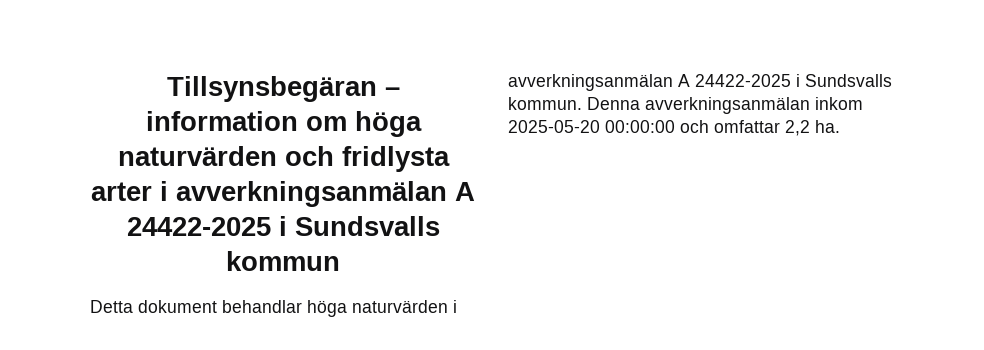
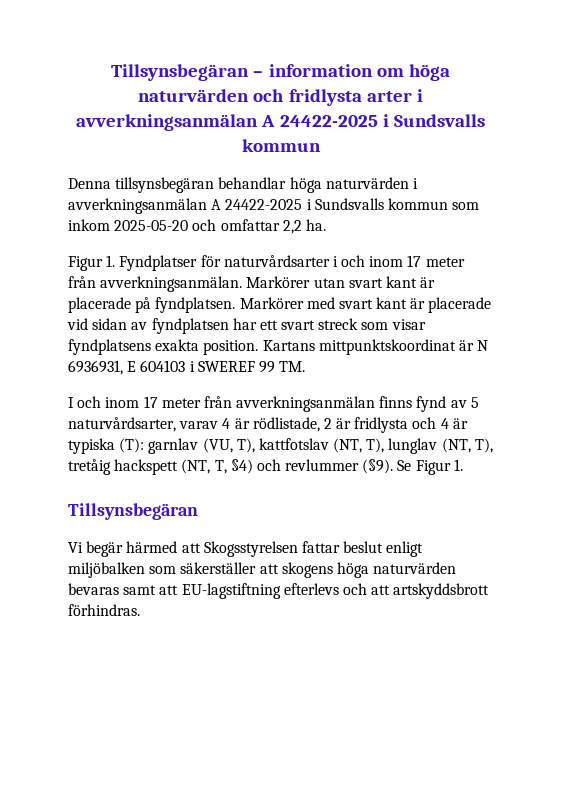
- Detta dokument behandlar höga naturvärden i avverkningsanmälan A 24422-2025 i Sundsvalls kommun. Denna avverkningsanmälan inkom 2025-05-20 00:00:00 och omfattar 2,2 ha.
+ Denna tillsynsbegäran behandlar höga naturvärden i avverkningsanmälan A 24422-2025 i Sundsvalls kommun som inkom 2025-05-20 och omfattar 2,2 ha.
+ Figur 1. Fyndplatser för naturvårdsarter i och inom 17 meter från avverkningsanmälan. Markörer utan svart kant är placerade på fyndplatsen. Markörer med svart kant är placerade vid sidan av fyndplatsen har ett svart streck som visar fyndplatsens exakta position. Kartans mittpunktskoordinat är N 6936931, E 604103 i SWEREF 99 TM.
+ I och inom 17 meter från avverkningsanmälan finns fynd av 5 naturvårdsarter, varav 4 är rödlistade, 2 är fridlysta och 4 är typiska (T): garnlav (VU, T), kattfotslav (NT, T), lunglav (NT, T), tretåig hackspett (NT, T, §4) och revlummer (§9). Se Figur 1.
+ Tillsynsbegäran
+ Vi begär härmed att Skogsstyrelsen fattar beslut enligt miljöbalken som säkerställer att skogens höga naturvärden bevaras samt att EU-lagstiftning efterlevs och att artskyddsbrott förhindras.

